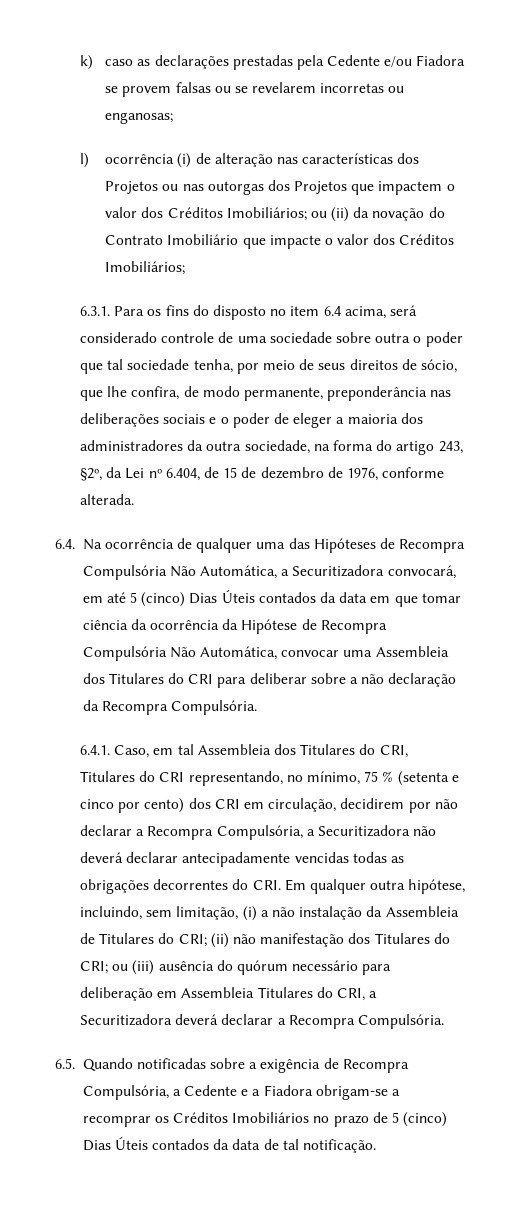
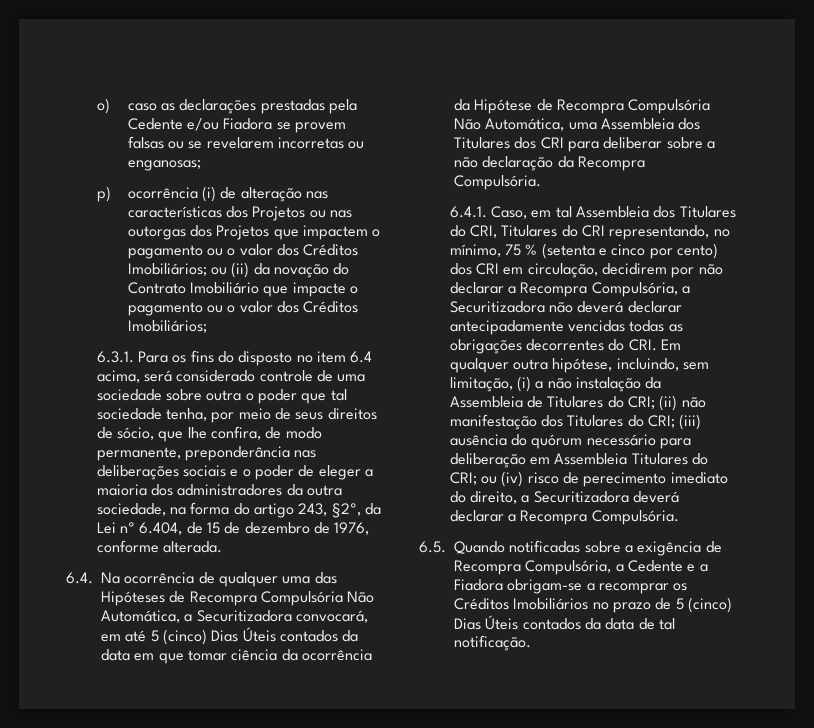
- k) caso as declarações prestadas pela Cedente e/ou Fiadora se provem falsas ou se revelarem incorretas ou enganosas;
+ o) caso as declarações prestadas pela Cedente e/ou Fiadora se provem falsas ou se revelarem incorretas ou enganosas;
- l) ocorrência (i) de alteração nas características dos Projetos ou nas outorgas dos Projetos que impactem o valor dos Créditos Imobiliários; ou (ii) da novação do Contrato Imobiliário que impacte o valor dos Créditos Imobiliários;
+ p) ocorrência (i) de alteração nas características dos Projetos ou nas outorgas dos Projetos que impactem o pagamento ou o valor dos Créditos Imobiliários; ou (ii) da novação do Contrato Imobiliário que impacte o pagamento ou o valor dos Créditos Imobiliários;
- 6.4. Na ocorrência de qualquer uma das Hipóteses de Recompra Compulsória Não Automática, a Securitizadora convocará, em até 5 (cinco) Dias Úteis contados da data em que tomar ciência da ocorrência da Hipótese de Recompra Compulsória Não Automática, convocar uma Assembleia dos Titulares do CRI para deliberar sobre a não declaração da Recompra Compulsória.
+ 6.4. Na ocorrência de qualquer uma das Hipóteses de Recompra Compulsória Não Automática, a Securitizadora convocará, em até 5 (cinco) Dias Úteis contados da data em que tomar ciência da ocorrência da Hipótese de Recompra Compulsória Não Automática, uma Assembleia dos Titulares dos CRI para deliberar sobre a não declaração da Recompra Compulsória.
- ou (iii) ausência do quórum necessário para deliberação em Assembleia Titulares do CRI, a Securitizadora deverá declarar a Recompra Compulsória.
+ (iii) ausência do quórum necessário para deliberação em Assembleia Titulares do CRI; ou (iv) risco de perecimento imediato do direito, a Securitizadora deverá declarar a Recompra Compulsória.

